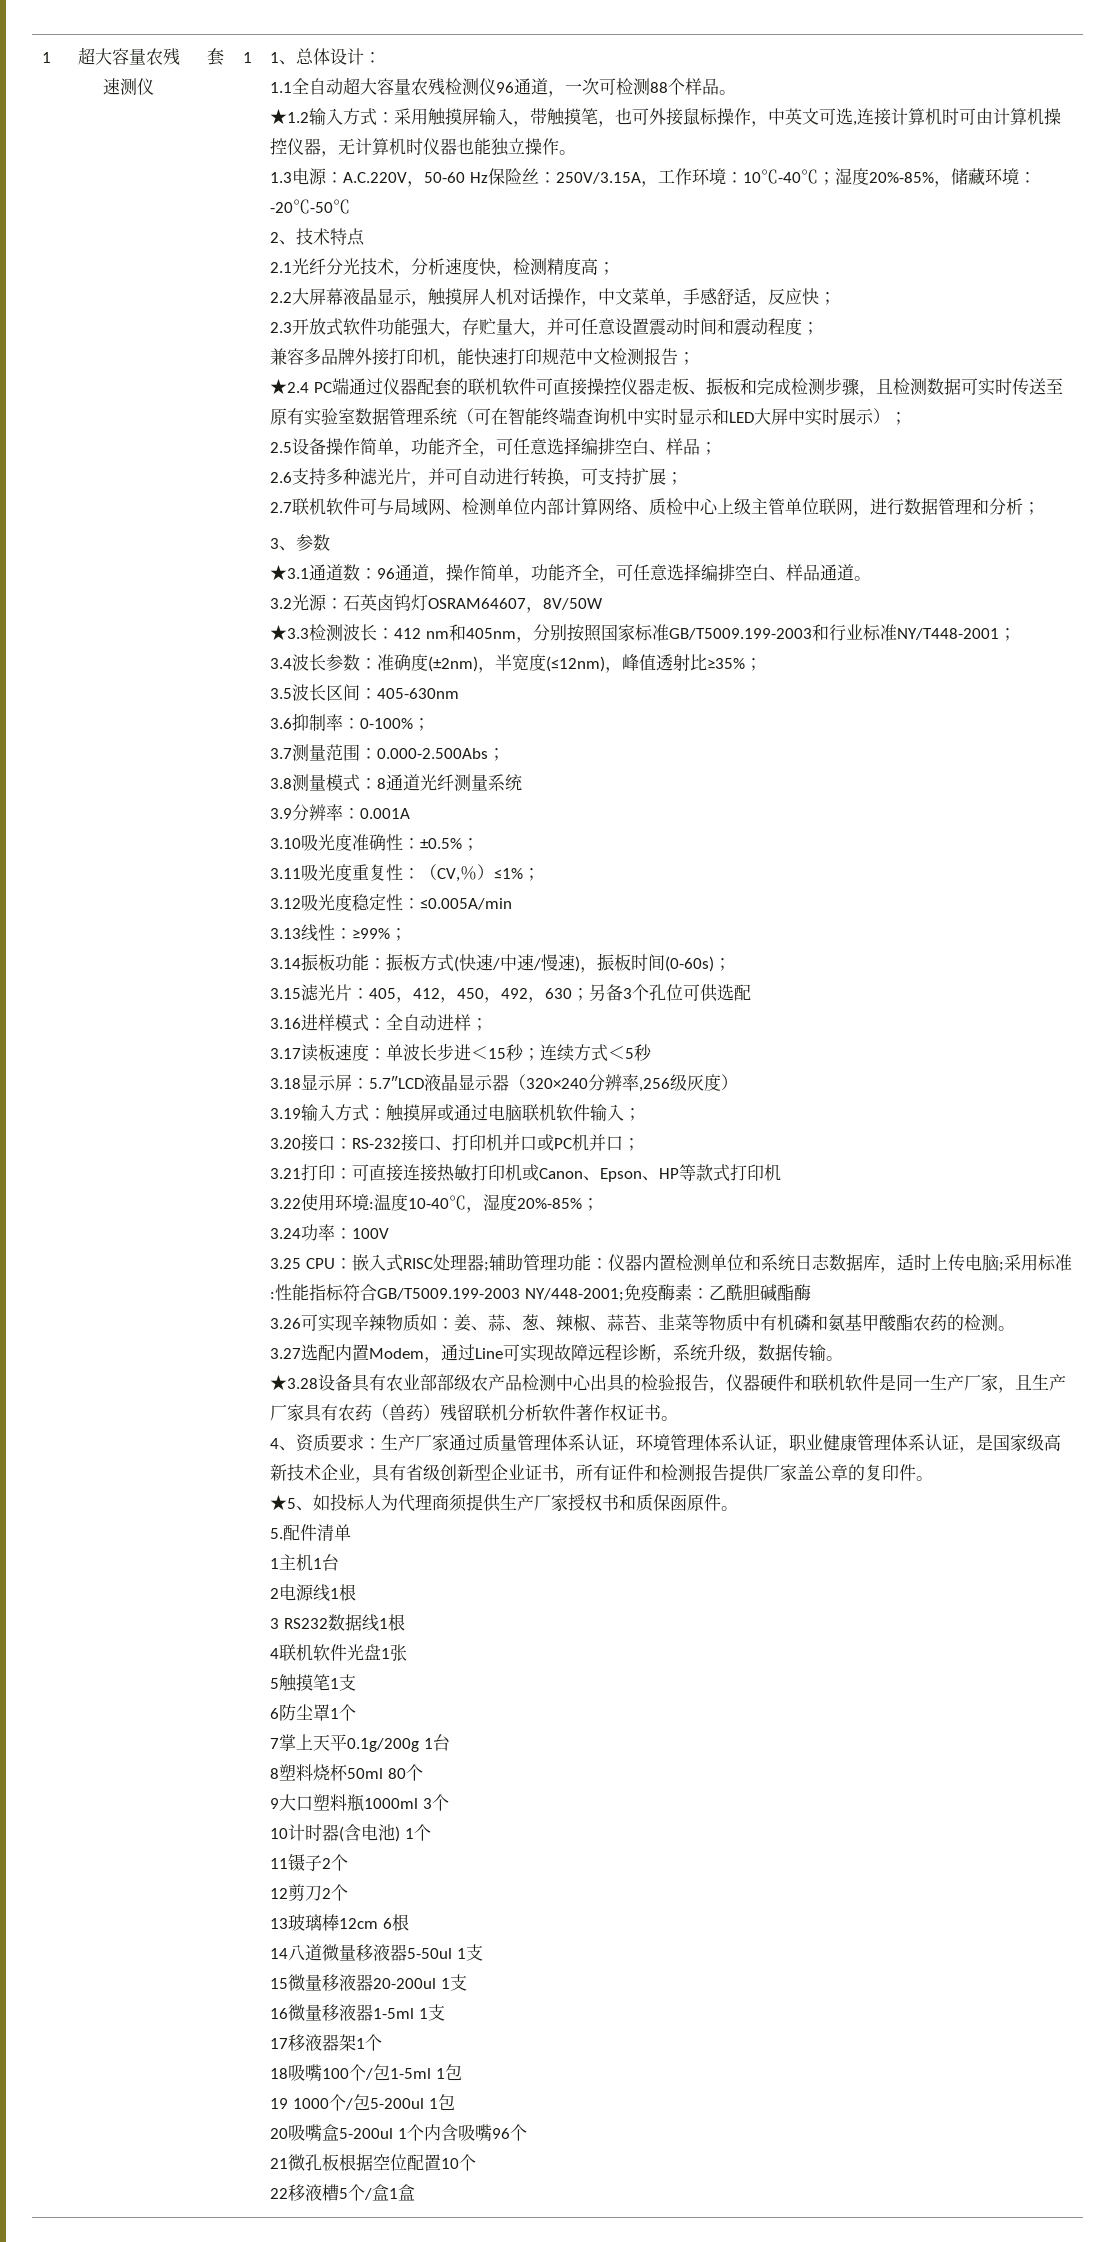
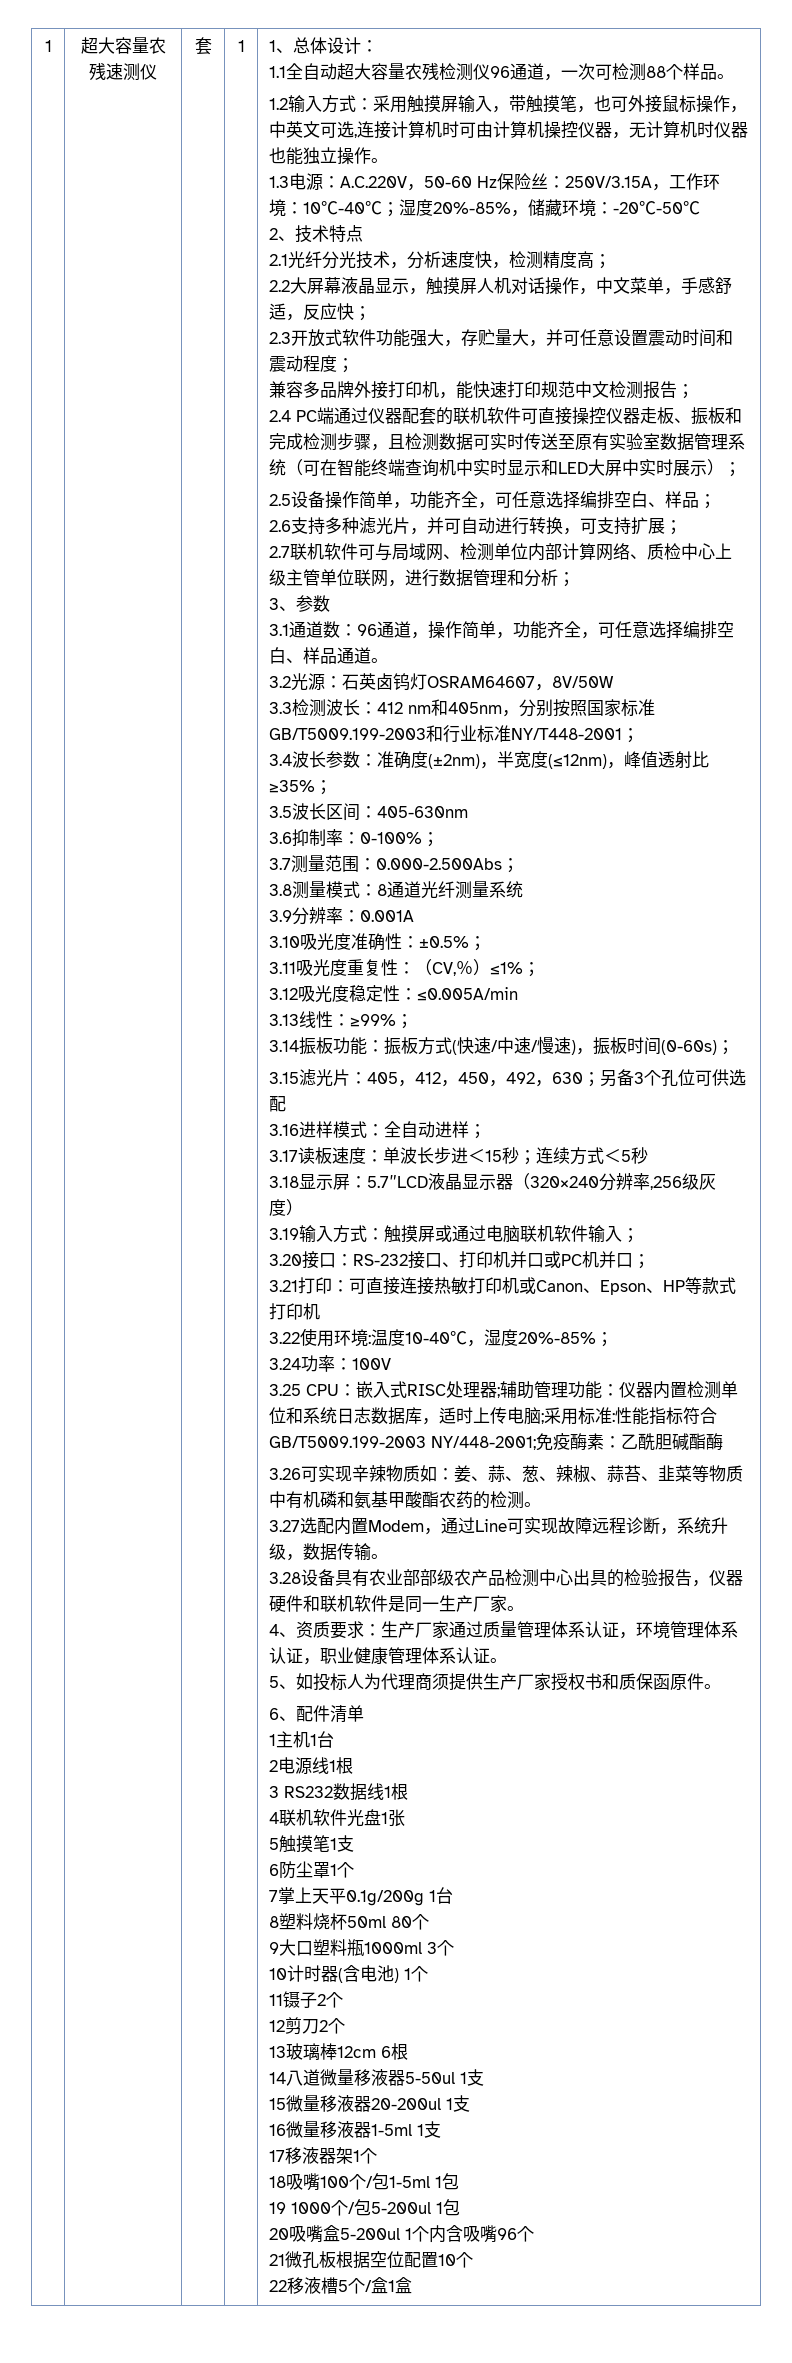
- ★1.2输入方式：采用触摸屏输入，带触摸笔，也可外接鼠标操作，中英文可选,连接计算机时可由计算机操控仪器，无计算机时仪器也能独立操作。
+ 1.2输入方式：采用触摸屏输入，带触摸笔，也可外接鼠标操作，中英文可选,连接计算机时可由计算机操控仪器，无计算机时仪器也能独立操作。
- ★2.4 PC端通过仪器配套的联机软件可直接操控仪器走板、振板和完成检测步骤，且检测数据可实时传送至原有实验室数据管理系统（可在智能终端查询机中实时显示和LED大屏中实时展示）；
+ 2.4 PC端通过仪器配套的联机软件可直接操控仪器走板、振板和完成检测步骤，且检测数据可实时传送至原有实验室数据管理系统（可在智能终端查询机中实时显示和LED大屏中实时展示）；
- ★3.1通道数：96通道，操作简单，功能齐全，可任意选择编排空白、样品通道。
+ 3.1通道数：96通道，操作简单，功能齐全，可任意选择编排空白、样品通道。
- ★3.3检测波长：412 nm和405nm，分别按照国家标准GB/T5009.199-2003和行业标准NY/T448-2001；
+ 3.3检测波长：412 nm和405nm，分别按照国家标准GB/T5009.199-2003和行业标准NY/T448-2001；
- ★3.28设备具有农业部部级农产品检测中心出具的检验报告，仪器硬件和联机软件是同一生产厂家，且生产厂家具有农药（兽药）残留联机分析软件著作权证书。
+ 3.28设备具有农业部部级农产品检测中心出具的检验报告，仪器硬件和联机软件是同一生产厂家。
- 4、资质要求：生产厂家通过质量管理体系认证，环境管理体系认证，职业健康管理体系认证，是国家级高新技术企业，具有省级创新型企业证书，所有证件和检测报告提供厂家盖公章的复印件。
- ★5、如投标人为代理商须提供生产厂家授权书和质保函原件。
+ 4、资质要求：生产厂家通过质量管理体系认证，环境管理体系认证，职业健康管理体系认证。
+ 5、如投标人为代理商须提供生产厂家授权书和质保函原件。
- 5.配件清单
+ 6、配件清单

